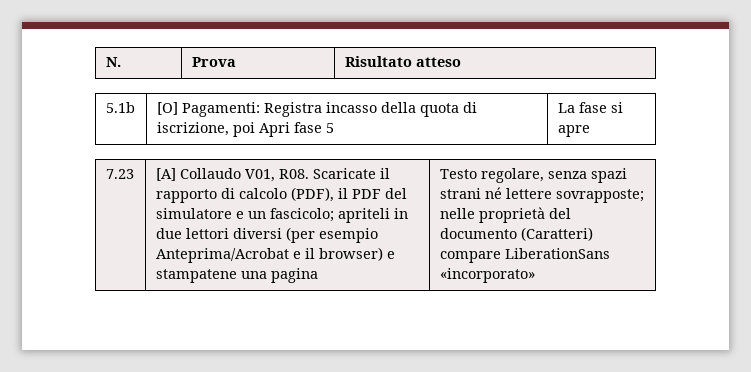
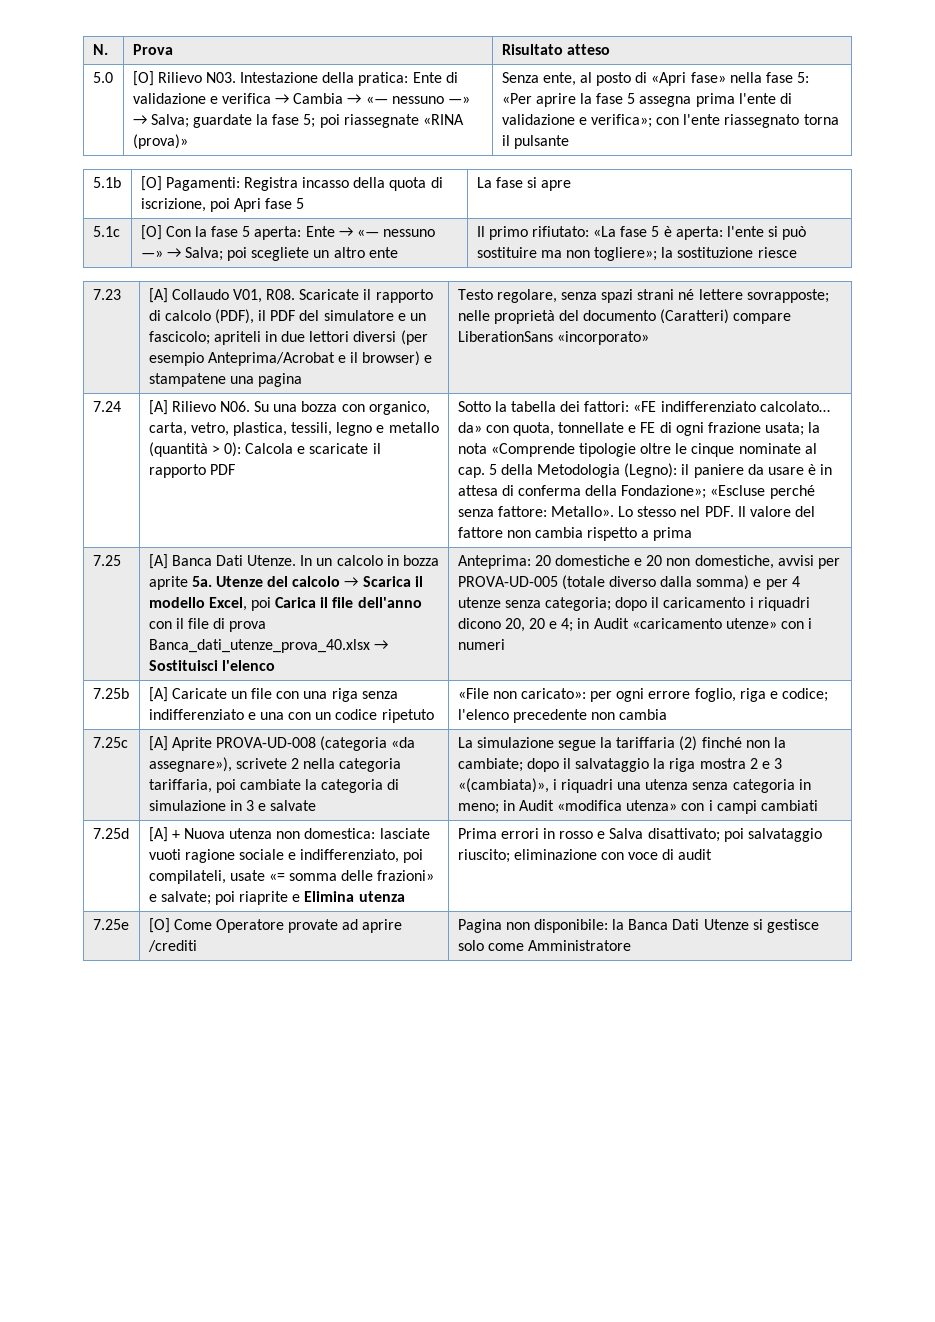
+ 5.0 | [O] Rilievo N03. Intestazione della pratica: Ente di validazione e verifica → Cambia → «— nessuno —» → Salva; guardate la fase 5; poi riassegnate «RINA (prova)» | Senza ente, al posto di «Apri fase» nella fase 5: «Per aprire la fase 5 assegna prima l'ente di validazione e verifica»; con l'ente riassegnato torna il pulsante
+ 5.1c | [O] Con la fase 5 aperta: Ente → «— nessuno —» → Salva; poi scegliete un altro ente | Il primo rifiutato: «La fase 5 è aperta: l'ente si può sostituire ma non togliere»; la sostituzione riesce
+ 7.24 | [A] Rilievo N06. Su una bozza con organico, carta, vetro, plastica, tessili, legno e metallo (quantità > 0): Calcola e scaricate il rapporto PDF | Sotto la tabella dei fattori: «FE indifferenziato calcolato… da» con quota, tonnellate e FE di ogni frazione usata; la nota «Comprende tipologie oltre le cinque nominate al cap. 5 della Metodologia (Legno): il paniere da usare è in attesa di conferma della Fondazione»; «Escluse perché senza fattore: Metallo». Lo stesso nel PDF. Il valore del fattore non cambia rispetto a prima
+ 7.25 | [A] Banca Dati Utenze. In un calcolo in bozza aprite 5a. Utenze del calcolo → Scarica il modello Excel, poi Carica il file dell'anno con il file di prova Banca_dati_utenze_prova_40.xlsx → Sostituisci l'elenco | Anteprima: 20 domestiche e 20 non domestiche, avvisi per PROVA-UD-005 (totale diverso dalla somma) e per 4 utenze senza categoria; dopo il caricamento i riquadri dicono 20, 20 e 4; in Audit «caricamento utenze» con i numeri
+ 7.25b | [A] Caricate un file con una riga senza indifferenziato e una con un codice ripetuto | «File non caricato»: per ogni errore foglio, riga e codice; l'elenco precedente non cambia
+ 7.25c | [A] Aprite PROVA-UD-008 (categoria «da assegnare»), scrivete 2 nella categoria tariffaria, poi cambiate la categoria di simulazione in 3 e salvate | La simulazione segue la tariffaria (2) finché non la cambiate; dopo il salvataggio la riga mostra 2 e 3 «(cambiata)», i riquadri una utenza senza categoria in meno; in Audit «modifica utenza» con i campi cambiati
+ 7.25d | [A] + Nuova utenza non domestica: lasciate vuoti ragione sociale e indifferenziato, poi compilateli, usate «= somma delle frazioni» e salvate; poi riaprite e Elimina utenza | Prima errori in rosso e Salva disattivato; poi salvataggio riuscito; eliminazione con voce di audit
+ 7.25e | [O] Come Operatore provate ad aprire /crediti | Pagina non disponibile: la Banca Dati Utenze si gestisce solo come Amministratore

